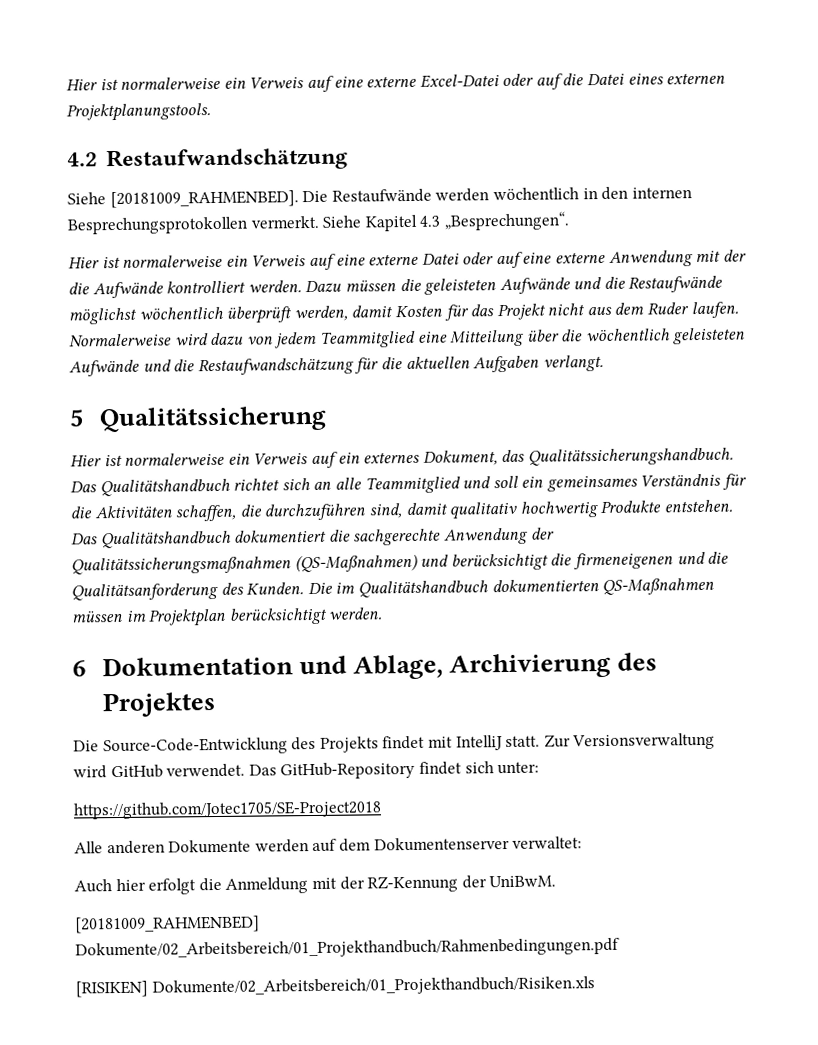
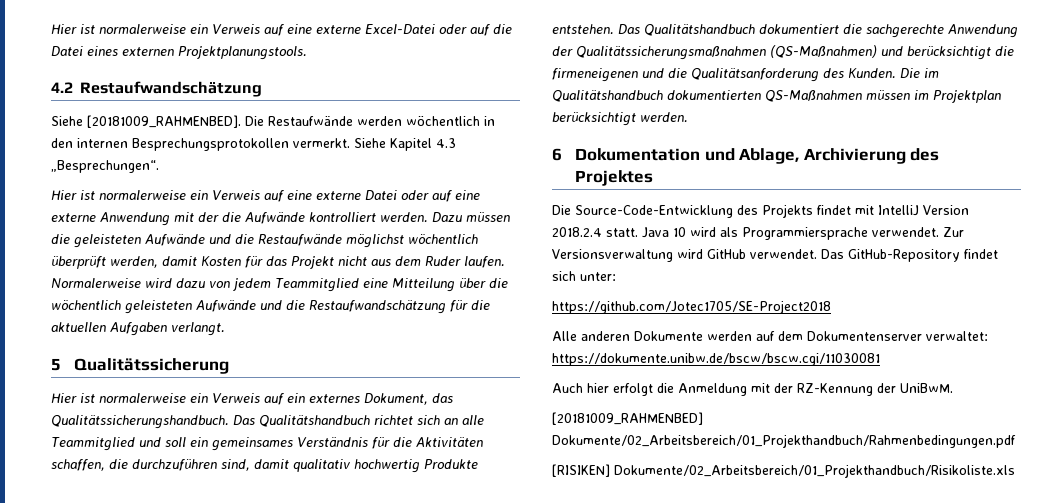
- Die Source-Code-Entwicklung des Projekts findet mit IntelliJ statt.
+ Die Source-Code-Entwicklung des Projekts findet mit IntelliJ Version 2018.2.4 statt. Java 10 wird als Programmiersprache verwendet.
- Alle anderen Dokumente werden auf dem Dokumentenserver verwaltet:
+ Alle anderen Dokumente werden auf dem Dokumentenserver verwaltet: https://dokumente.unibw.de/bscw/bscw.cgi/11030081
- [RISIKEN] Dokumente/02_Arbeitsbereich/01_Projekthandbuch/Risiken.xls
+ [RISIKEN] Dokumente/02_Arbeitsbereich/01_Projekthandbuch/Risikoliste.xls

